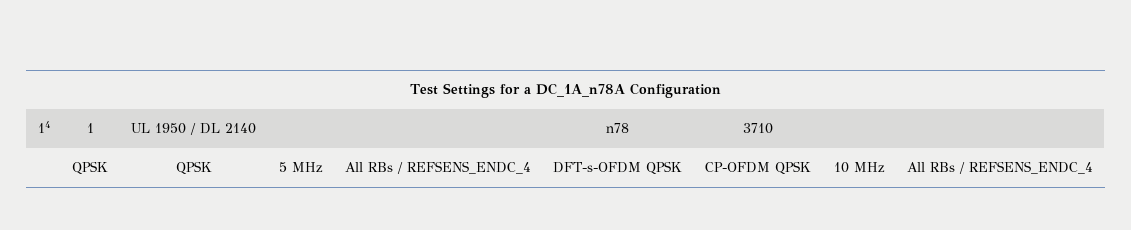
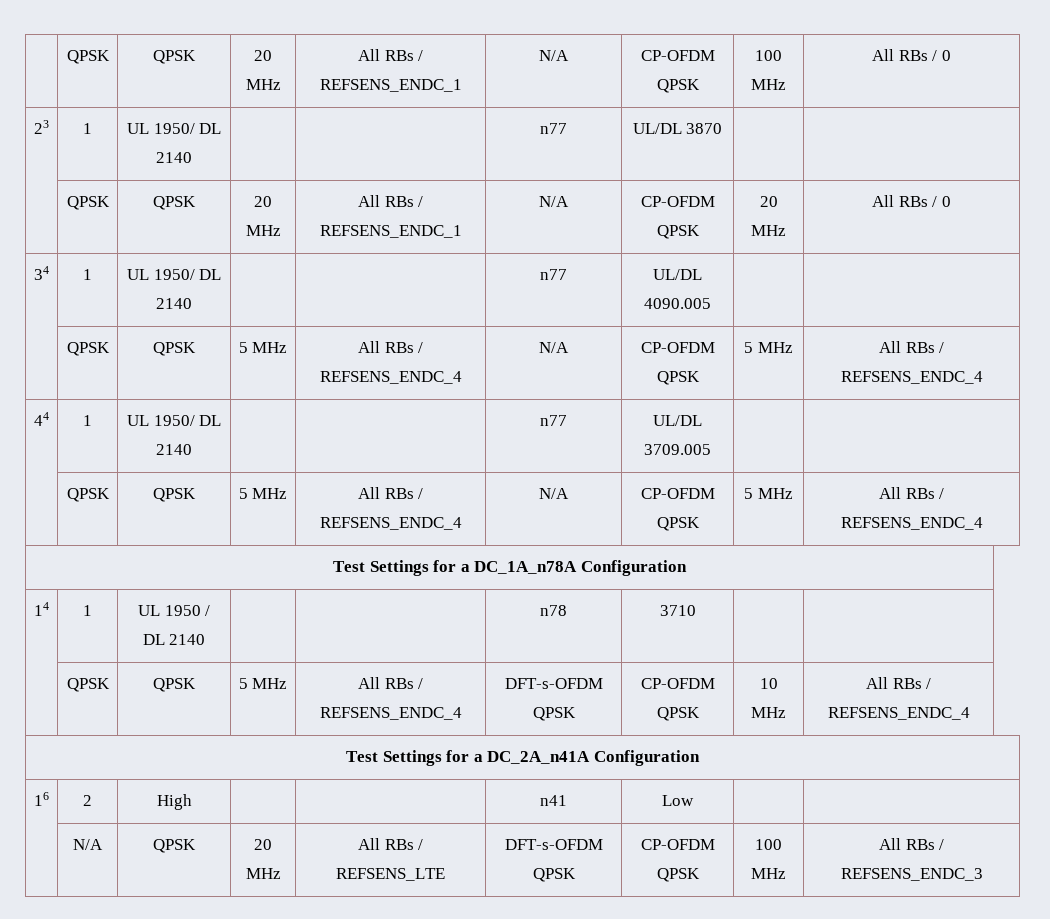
+ | QPSK | QPSK | 20 MHz | All RBs / REFSENS_ENDC_1 | N/A | CP-OFDM QPSK | 100 MHz | All RBs / 0
+ 23 | 1 | UL 1950/ DL 2140 | | | n77 | UL/DL 3870 | |
+ | QPSK | QPSK | 20 MHz | All RBs / REFSENS_ENDC_1 | N/A | CP-OFDM QPSK | 20 MHz | All RBs / 0
+ 34 | 1 | UL 1950/ DL 2140 | | | n77 | UL/DL 4090.005 | |
+ | QPSK | QPSK | 5 MHz | All RBs / REFSENS_ENDC_4 | N/A | CP-OFDM QPSK | 5 MHz | All RBs / REFSENS_ENDC_4
+ 44 | 1 | UL 1950/ DL 2140 | | | n77 | UL/DL 3709.005 | |
+ | QPSK | QPSK | 5 MHz | All RBs / REFSENS_ENDC_4 | N/A | CP-OFDM QPSK | 5 MHz | All RBs / REFSENS_ENDC_4
+ Test Settings for a DC_2A_n41A Configuration
+ 16 | 2 | High | | | n41 | Low | |
+ | N/A | QPSK | 20 MHz | All RBs / REFSENS_LTE | DFT-s-OFDM QPSK | CP-OFDM QPSK | 100 MHz | All RBs / REFSENS_ENDC_3

